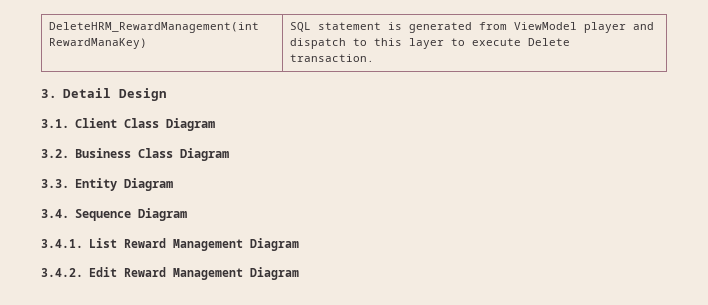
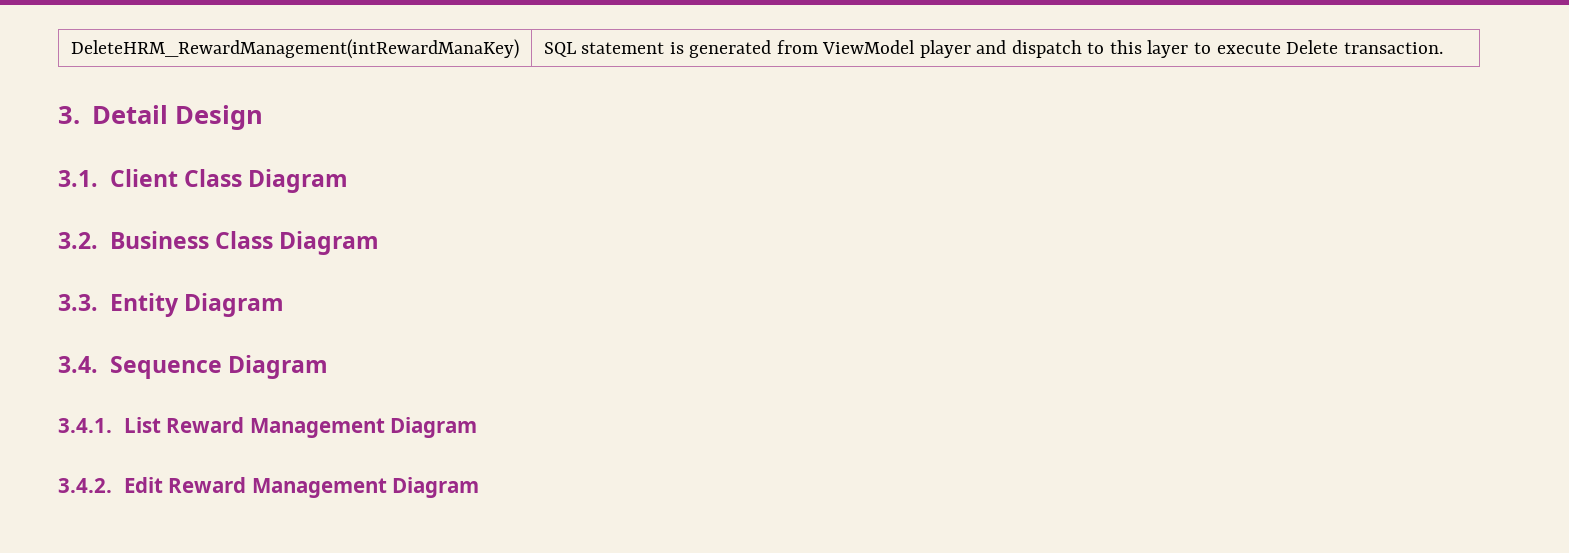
- DeleteHRM_RewardManagement(int RewardManaKey) | SQL statement is generated from ViewModel player and dispatch to this layer to execute Delete transaction.
+ DeleteHRM_RewardManagement(intRewardManaKey) | SQL statement is generated from ViewModel player and dispatch to this layer to execute Delete transaction.

